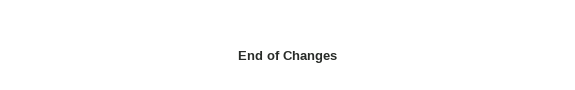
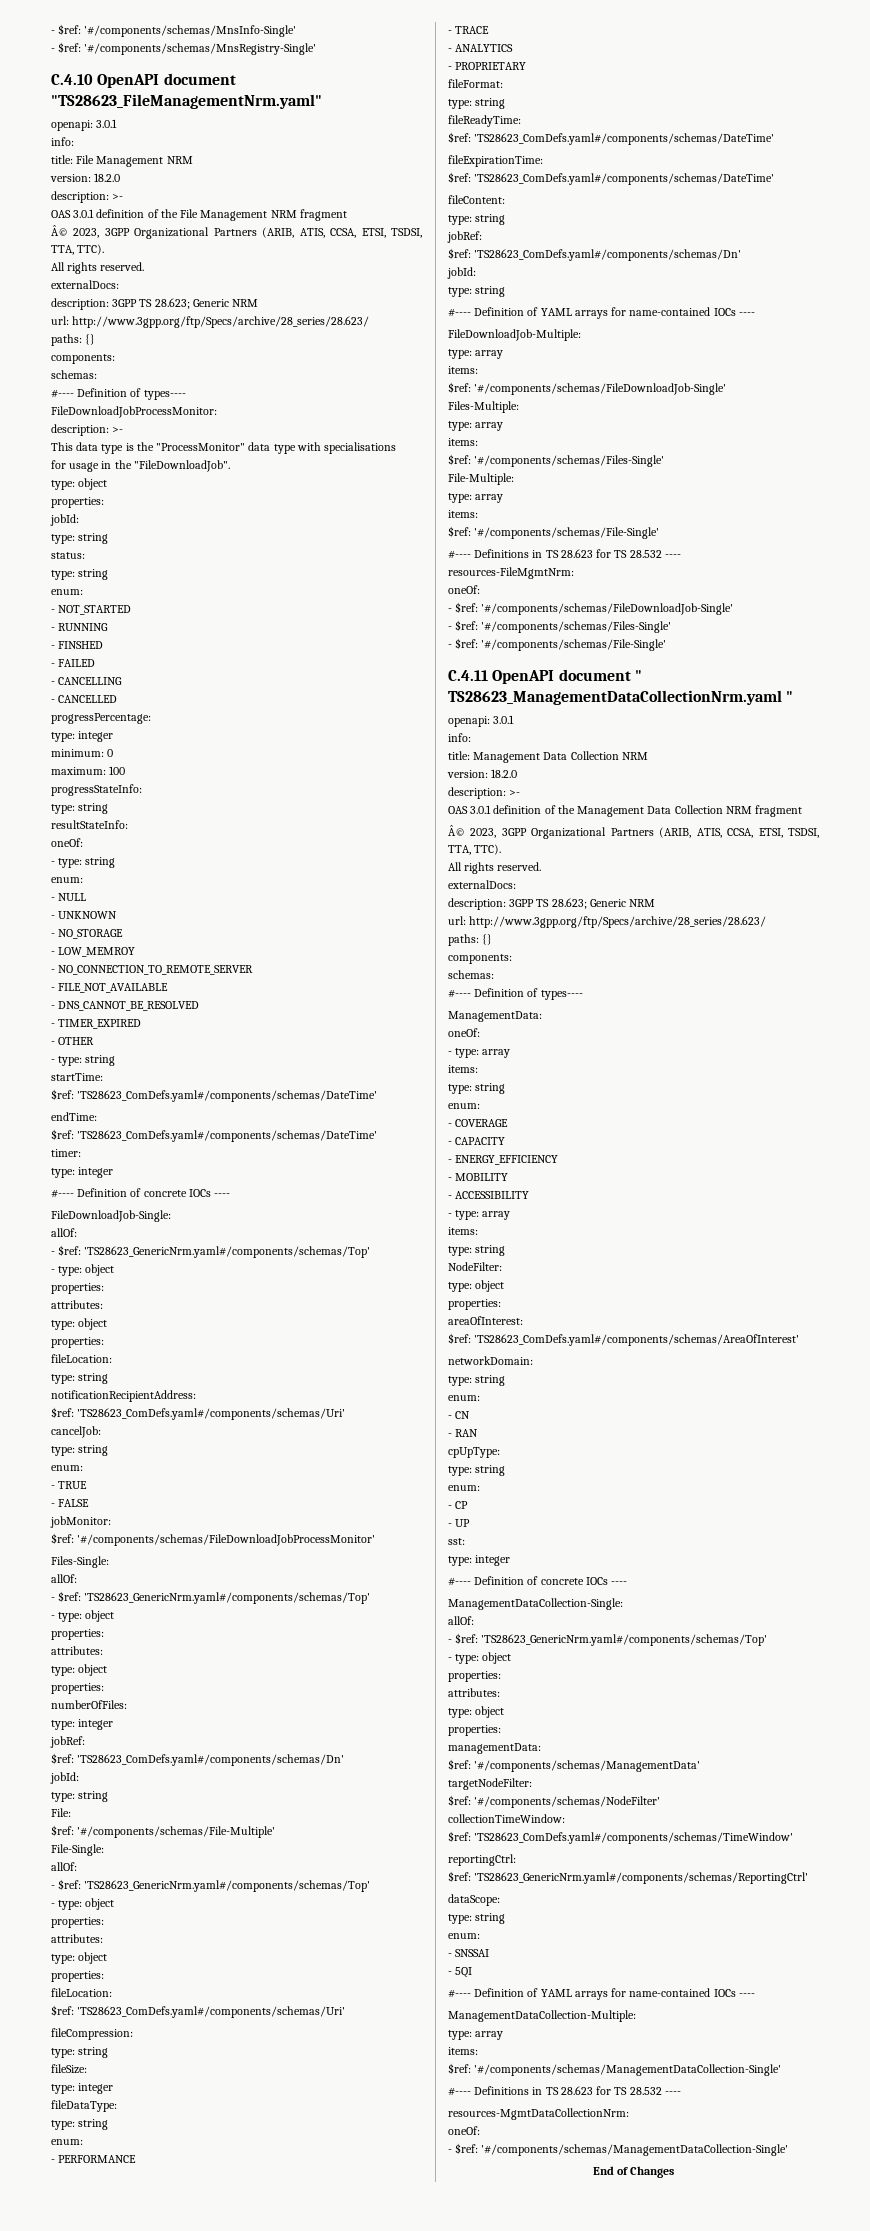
+ - $ref: '#/components/schemas/MnsInfo-Single'
+ - $ref: '#/components/schemas/MnsRegistry-Single'
+ C.4.10 OpenAPI document "TS28623_FileManagementNrm.yaml"
+ openapi: 3.0.1
+ info:
+ title: File Management NRM
+ version: 18.2.0
+ description: >-
+ OAS 3.0.1 definition of the File Management NRM fragment
+ Â© 2023, 3GPP Organizational Partners (ARIB, ATIS, CCSA, ETSI, TSDSI, TTA, TTC).
+ All rights reserved.
+ externalDocs:
+ description: 3GPP TS 28.623; Generic NRM
+ url: http://www.3gpp.org/ftp/Specs/archive/28_series/28.623/
+ paths: {}
+ components:
+ schemas:
+ #---- Definition of types----
+ FileDownloadJobProcessMonitor:
+ description: >-
+ This data type is the "ProcessMonitor" data type with specialisations
+ for usage in the "FileDownloadJob".
+ type: object
+ properties:
+ jobId:
+ type: string
+ status:
+ type: string
+ enum:
+ - NOT_STARTED
+ - RUNNING
+ - FINSHED
+ - FAILED
+ - CANCELLING
+ - CANCELLED
+ progressPercentage:
+ type: integer
+ minimum: 0
+ maximum: 100
+ progressStateInfo:
+ type: string
+ resultStateInfo:
+ oneOf:
+ - type: string
+ enum:
+ - NULL
+ - UNKNOWN
+ - NO_STORAGE
+ - LOW_MEMROY
+ - NO_CONNECTION_TO_REMOTE_SERVER
+ - FILE_NOT_AVAILABLE
+ - DNS_CANNOT_BE_RESOLVED
+ - TIMER_EXPIRED
+ - OTHER
+ - type: string
+ startTime:
+ $ref: 'TS28623_ComDefs.yaml#/components/schemas/DateTime'
+ endTime:
+ $ref: 'TS28623_ComDefs.yaml#/components/schemas/DateTime'
+ timer:
+ type: integer
+ #---- Definition of concrete IOCs ----
+ FileDownloadJob-Single:
+ allOf:
+ - $ref: 'TS28623_GenericNrm.yaml#/components/schemas/Top'
+ - type: object
+ properties:
+ attributes:
+ type: object
+ properties:
+ fileLocation:
+ type: string
+ notificationRecipientAddress:
+ $ref: 'TS28623_ComDefs.yaml#/components/schemas/Uri'
+ cancelJob:
+ type: string
+ enum:
+ - TRUE
+ - FALSE
+ jobMonitor:
+ $ref: '#/components/schemas/FileDownloadJobProcessMonitor'
+ Files-Single:
+ allOf:
+ - $ref: 'TS28623_GenericNrm.yaml#/components/schemas/Top'
+ - type: object
+ properties:
+ attributes:
+ type: object
+ properties:
+ numberOfFiles:
+ type: integer
+ jobRef:
+ $ref: 'TS28623_ComDefs.yaml#/components/schemas/Dn'
+ jobId:
+ type: string
+ File:
+ $ref: '#/components/schemas/File-Multiple'
+ File-Single:
+ allOf:
+ - $ref: 'TS28623_GenericNrm.yaml#/components/schemas/Top'
+ - type: object
+ properties:
+ attributes:
+ type: object
+ properties:
+ fileLocation:
+ $ref: 'TS28623_ComDefs.yaml#/components/schemas/Uri'
+ fileCompression:
+ type: string
+ fileSize:
+ type: integer
+ fileDataType:
+ type: string
+ enum:
+ - PERFORMANCE
+ - TRACE
+ - ANALYTICS
+ - PROPRIETARY
+ fileFormat:
+ type: string
+ fileReadyTime:
+ $ref: 'TS28623_ComDefs.yaml#/components/schemas/DateTime'
+ fileExpirationTime:
+ $ref: 'TS28623_ComDefs.yaml#/components/schemas/DateTime'
+ fileContent:
+ type: string
+ jobRef:
+ $ref: 'TS28623_ComDefs.yaml#/components/schemas/Dn'
+ jobId:
+ type: string
+ #---- Definition of YAML arrays for name-contained IOCs ----
+ FileDownloadJob-Multiple:
+ type: array
+ items:
+ $ref: '#/components/schemas/FileDownloadJob-Single'
+ Files-Multiple:
+ type: array
+ items:
+ $ref: '#/components/schemas/Files-Single'
+ File-Multiple:
+ type: array
+ items:
+ $ref: '#/components/schemas/File-Single'
+ #---- Definitions in TS 28.623 for TS 28.532 ----
+ resources-FileMgmtNrm:
+ oneOf:
+ - $ref: '#/components/schemas/FileDownloadJob-Single'
+ - $ref: '#/components/schemas/Files-Single'
+ - $ref: '#/components/schemas/File-Single'
+ C.4.11 OpenAPI document " TS28623_ManagementDataCollectionNrm.yaml "
+ openapi: 3.0.1
+ info:
+ title: Management Data Collection NRM
+ version: 18.2.0
+ description: >-
+ OAS 3.0.1 definition of the Management Data Collection NRM fragment
+ Â© 2023, 3GPP Organizational Partners (ARIB, ATIS, CCSA, ETSI, TSDSI, TTA, TTC).
+ All rights reserved.
+ externalDocs:
+ description: 3GPP TS 28.623; Generic NRM
+ url: http://www.3gpp.org/ftp/Specs/archive/28_series/28.623/
+ paths: {}
+ components:
+ schemas:
+ #---- Definition of types----
+ ManagementData:
+ oneOf:
+ - type: array
+ items:
+ type: string
+ enum:
+ - COVERAGE
+ - CAPACITY
+ - ENERGY_EFFICIENCY
+ - MOBILITY
+ - ACCESSIBILITY
+ - type: array
+ items:
+ type: string
+ NodeFilter:
+ type: object
+ properties:
+ areaOfInterest:
+ $ref: 'TS28623_ComDefs.yaml#/components/schemas/AreaOfInterest'
+ networkDomain:
+ type: string
+ enum:
+ - CN
+ - RAN
+ cpUpType:
+ type: string
+ enum:
+ - CP
+ - UP
+ sst:
+ type: integer
+ #---- Definition of concrete IOCs ----
+ ManagementDataCollection-Single:
+ allOf:
+ - $ref: 'TS28623_GenericNrm.yaml#/components/schemas/Top'
+ - type: object
+ properties:
+ attributes:
+ type: object
+ properties:
+ managementData:
+ $ref: '#/components/schemas/ManagementData'
+ targetNodeFilter:
+ $ref: '#/components/schemas/NodeFilter'
+ collectionTimeWindow:
+ $ref: 'TS28623_ComDefs.yaml#/components/schemas/TimeWindow'
+ reportingCtrl:
+ $ref: 'TS28623_GenericNrm.yaml#/components/schemas/ReportingCtrl'
+ dataScope:
+ type: string
+ enum:
+ - SNSSAI
+ - 5QI
+ #---- Definition of YAML arrays for name-contained IOCs ----
+ ManagementDataCollection-Multiple:
+ type: array
+ items:
+ $ref: '#/components/schemas/ManagementDataCollection-Single'
+ #---- Definitions in TS 28.623 for TS 28.532 ----
+ resources-MgmtDataCollectionNrm:
+ oneOf:
+ - $ref: '#/components/schemas/ManagementDataCollection-Single'

